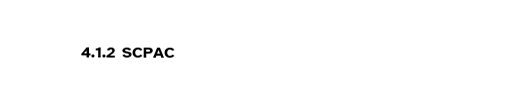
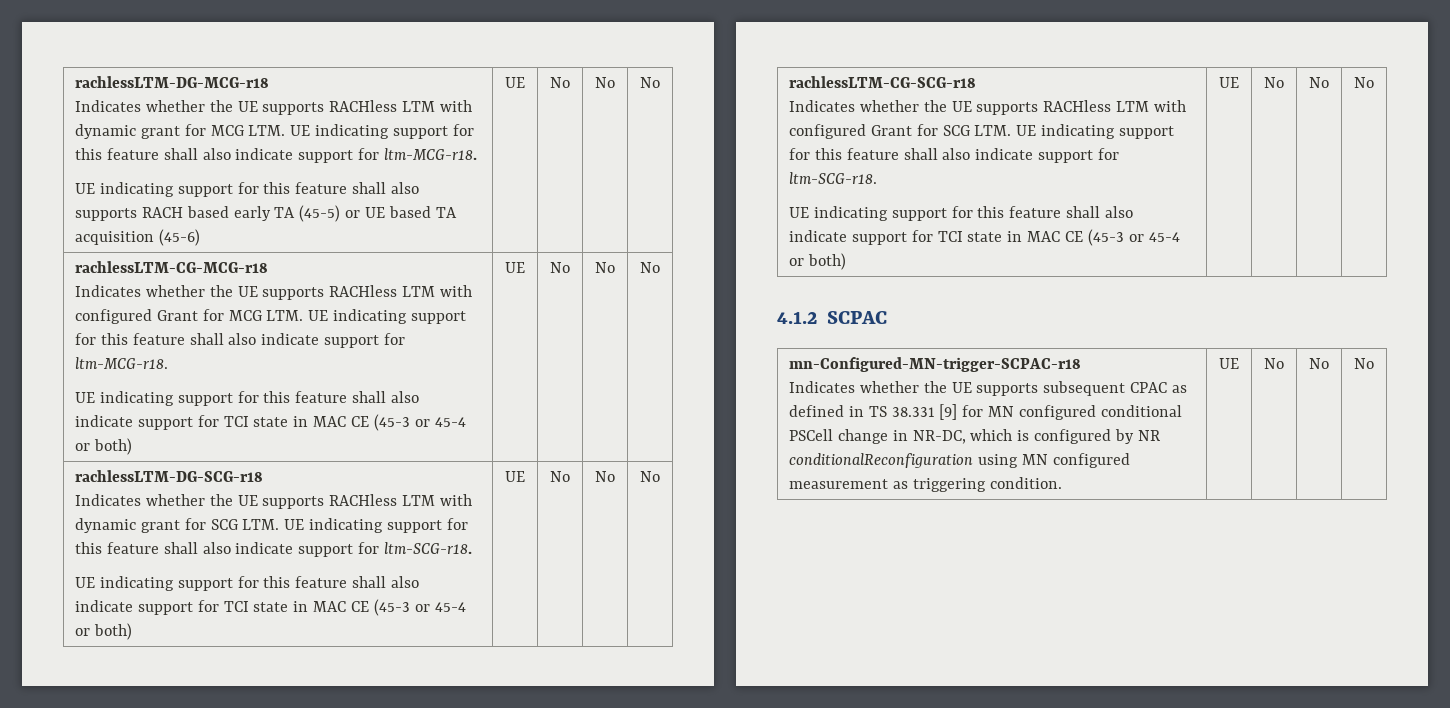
+ rachlessLTM-DG-MCG-r18
+ Indicates whether the UE supports RACHless LTM with dynamic grant for MCG LTM. UE indicating support for this feature shall also indicate support for ltm-MCG-r18.
+ UE indicating support for this feature shall also supports RACH based early TA (45-5) or UE based TA acquisition (45-6) | UE | No | No | No
+ rachlessLTM-CG-MCG-r18
+ Indicates whether the UE supports RACHless LTM with configured Grant for MCG LTM. UE indicating support for this feature shall also indicate support for ltm-MCG-r18.
+ UE indicating support for this feature shall also indicate support for TCI state in MAC CE (45-3 or 45-4 or both) | UE | No | No | No
+ rachlessLTM-DG-SCG-r18
+ Indicates whether the UE supports RACHless LTM with dynamic grant for SCG LTM. UE indicating support for this feature shall also indicate support for ltm-SCG-r18.
+ UE indicating support for this feature shall also indicate support for TCI state in MAC CE (45-3 or 45-4 or both) | UE | No | No | No
+ rachlessLTM-CG-SCG-r18
+ Indicates whether the UE supports RACHless LTM with configured Grant for SCG LTM. UE indicating support for this feature shall also indicate support for ltm-SCG-r18.
+ UE indicating support for this feature shall also indicate support for TCI state in MAC CE (45-3 or 45-4 or both) | UE | No | No | No
  4.1.2 SCPAC
+ mn-Configured-MN-trigger-SCPAC-r18
+ Indicates whether the UE supports subsequent CPAC as defined in TS 38.331 [9] for MN configured conditional PSCell change in NR-DC, which is configured by NR conditionalReconfiguration using MN configured measurement as triggering condition. | UE | No | No | No

